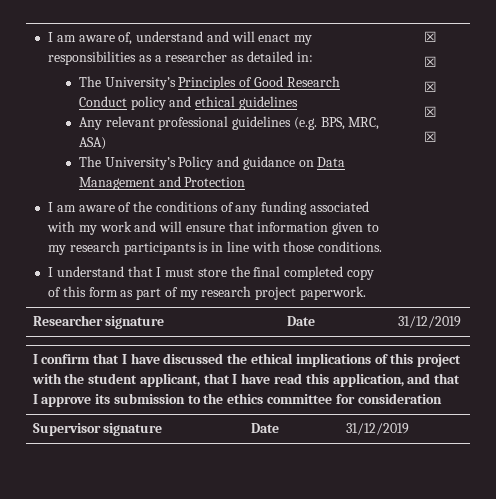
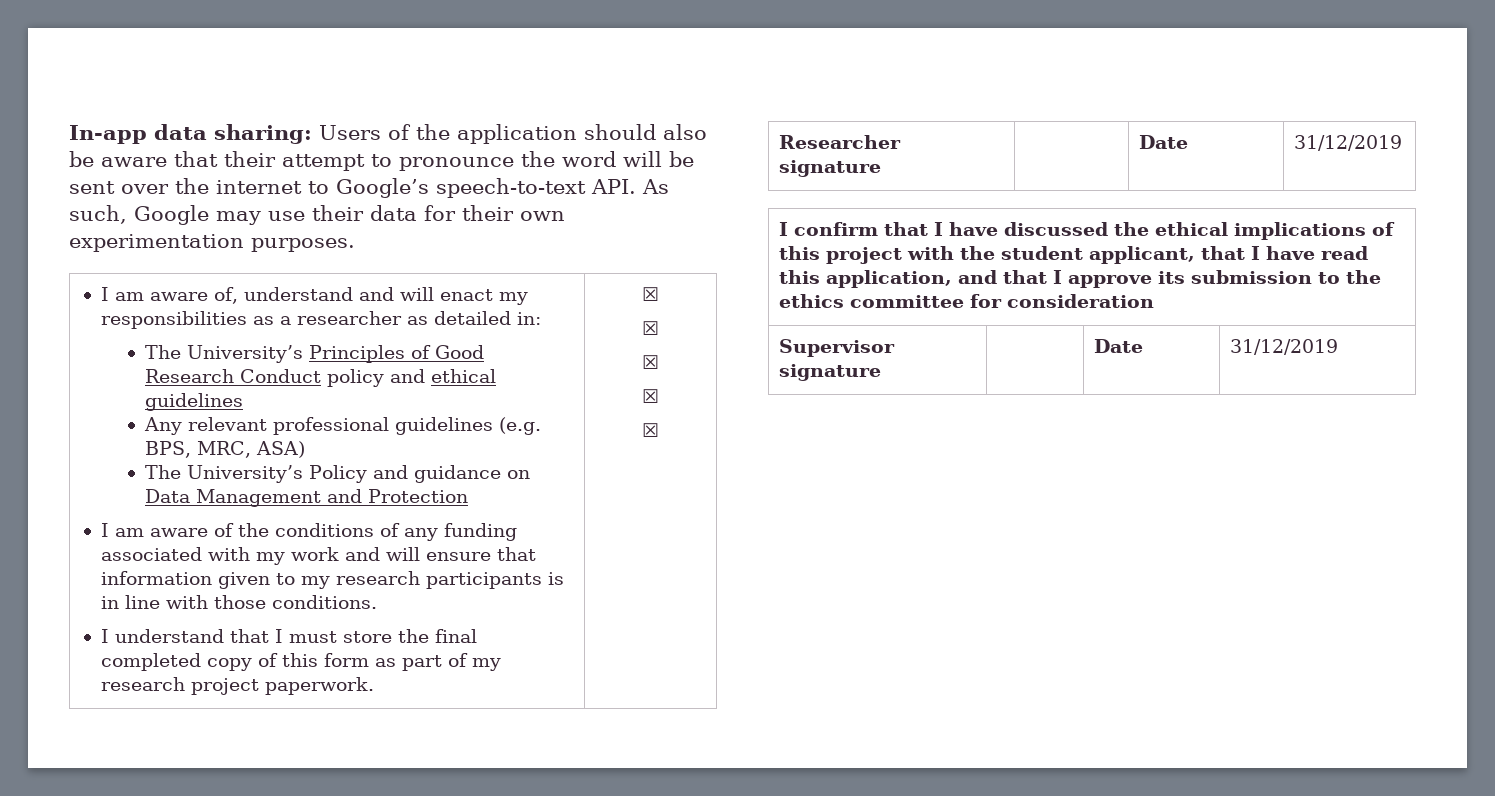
+ In-app data sharing: Users of the application should also be aware that their attempt to pronounce the word will be sent over the internet to Google’s speech-to-text API. As such, Google may use their data for their own experimentation purposes.

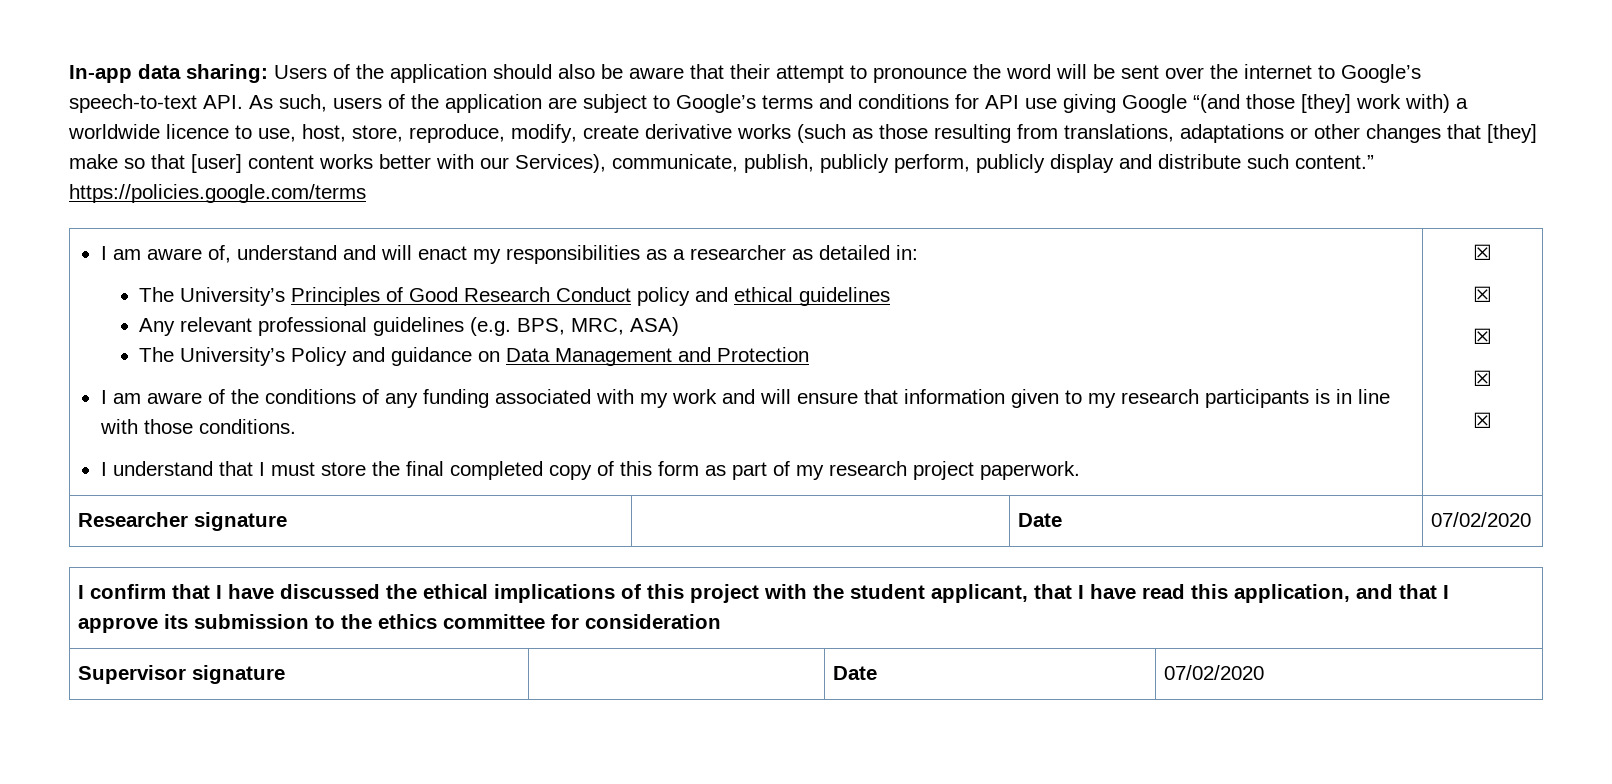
- In-app data sharing: Users of the application should also be aware that their attempt to pronounce the word will be sent over the internet to Google’s speech-to-text API. As such, Google may use their data for their own experimentation purposes.
+ In-app data sharing: Users of the application should also be aware that their attempt to pronounce the word will be sent over the internet to Google’s speech-to-text API. As such, users of the application are subject to Google’s terms and conditions for API use giving Google “(and those [they] work with) a worldwide licence to use, host, store, reproduce, modify, create derivative works (such as those resulting from translations, adaptations or other changes that [they] make so that [user] content works better with our Services), communicate, publish, publicly perform, publicly display and distribute such content.” https://policies.google.com/terms
- Researcher signature | | Date | 31/12/2019
+ Researcher signature | | Date | 07/02/2020
- Supervisor signature | | Date | 31/12/2019
+ Supervisor signature | | Date | 07/02/2020

